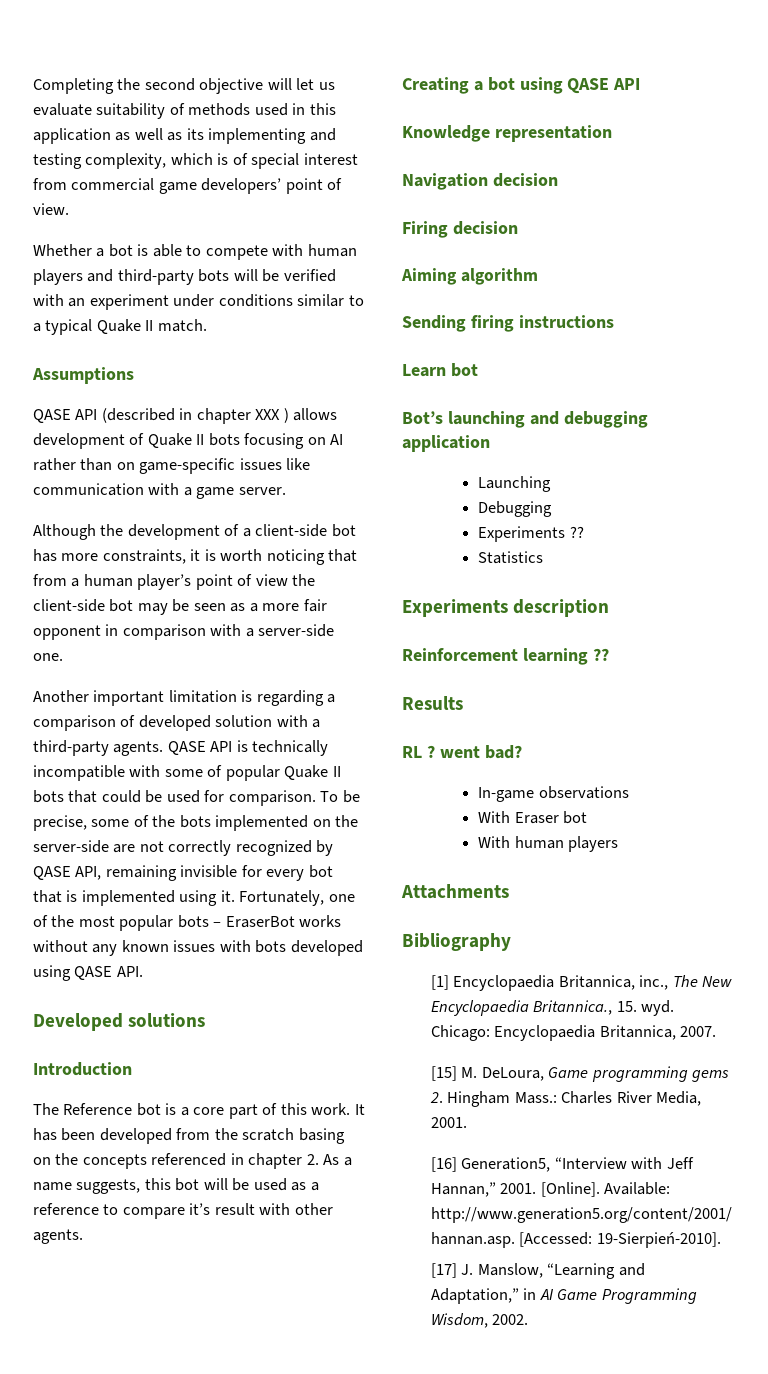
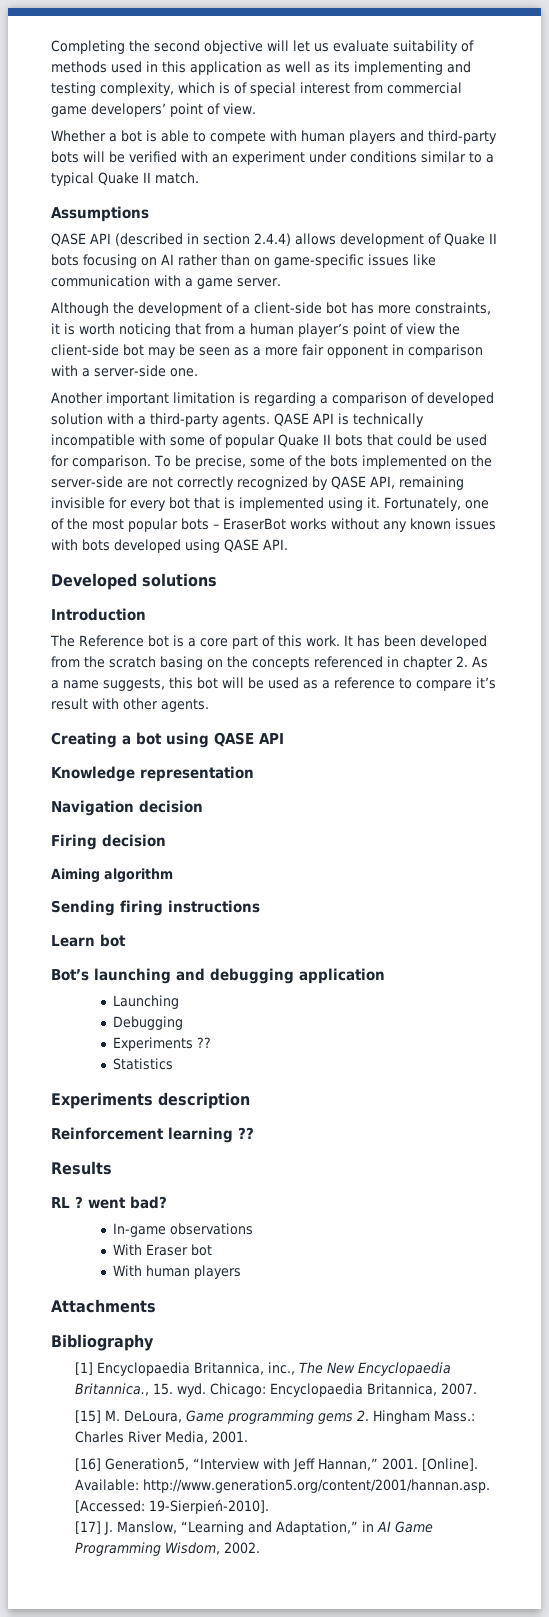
- QASE API (described in chapter XXX ) allows development of Quake II bots focusing on AI rather than on game-specific issues like communication with a game server.
+ QASE API (described in section 2.4.4) allows development of Quake II bots focusing on AI rather than on game-specific issues like communication with a game server.

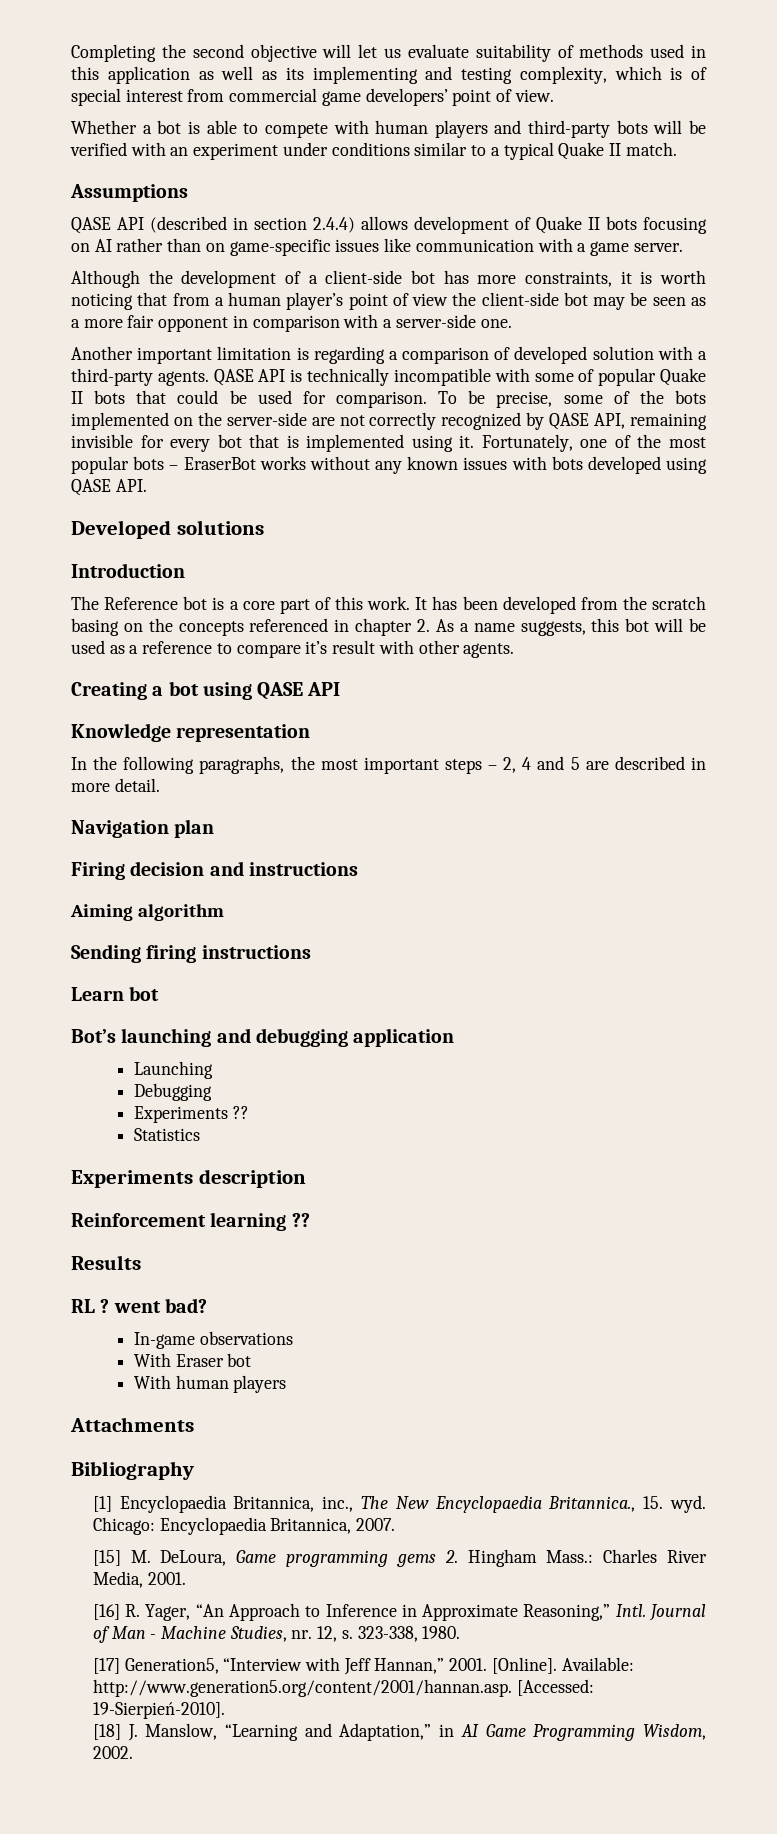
+ In the following paragraphs, the most important steps – 2, 4 and 5 are described in more detail.
- Navigation decision
+ Navigation plan
- Firing decision
+ Firing decision and instructions
- [16] Generation5, “Interview with Jeff Hannan,” 2001.
+ [16] R. Yager, “An Approach to Inference in Approximate Reasoning,” Intl. Journal of Man - Machine Studies, nr. 12, s. 323-338, 1980.
+ [17] Generation5, “Interview with Jeff Hannan,” 2001.
- [17] J. Manslow, “Learning and Adaptation,” in AI Game Programming Wisdom, 2002.
+ [18] J. Manslow, “Learning and Adaptation,” in AI Game Programming Wisdom, 2002.

